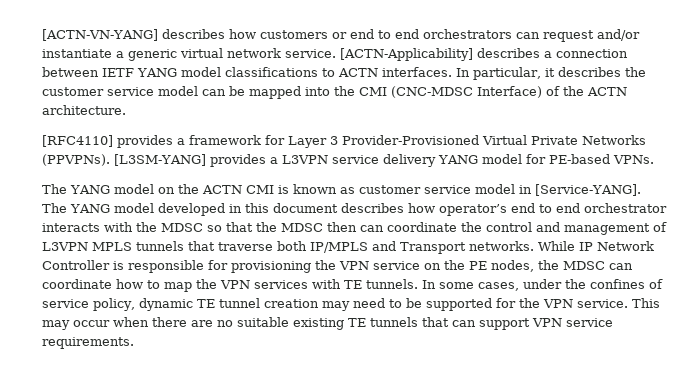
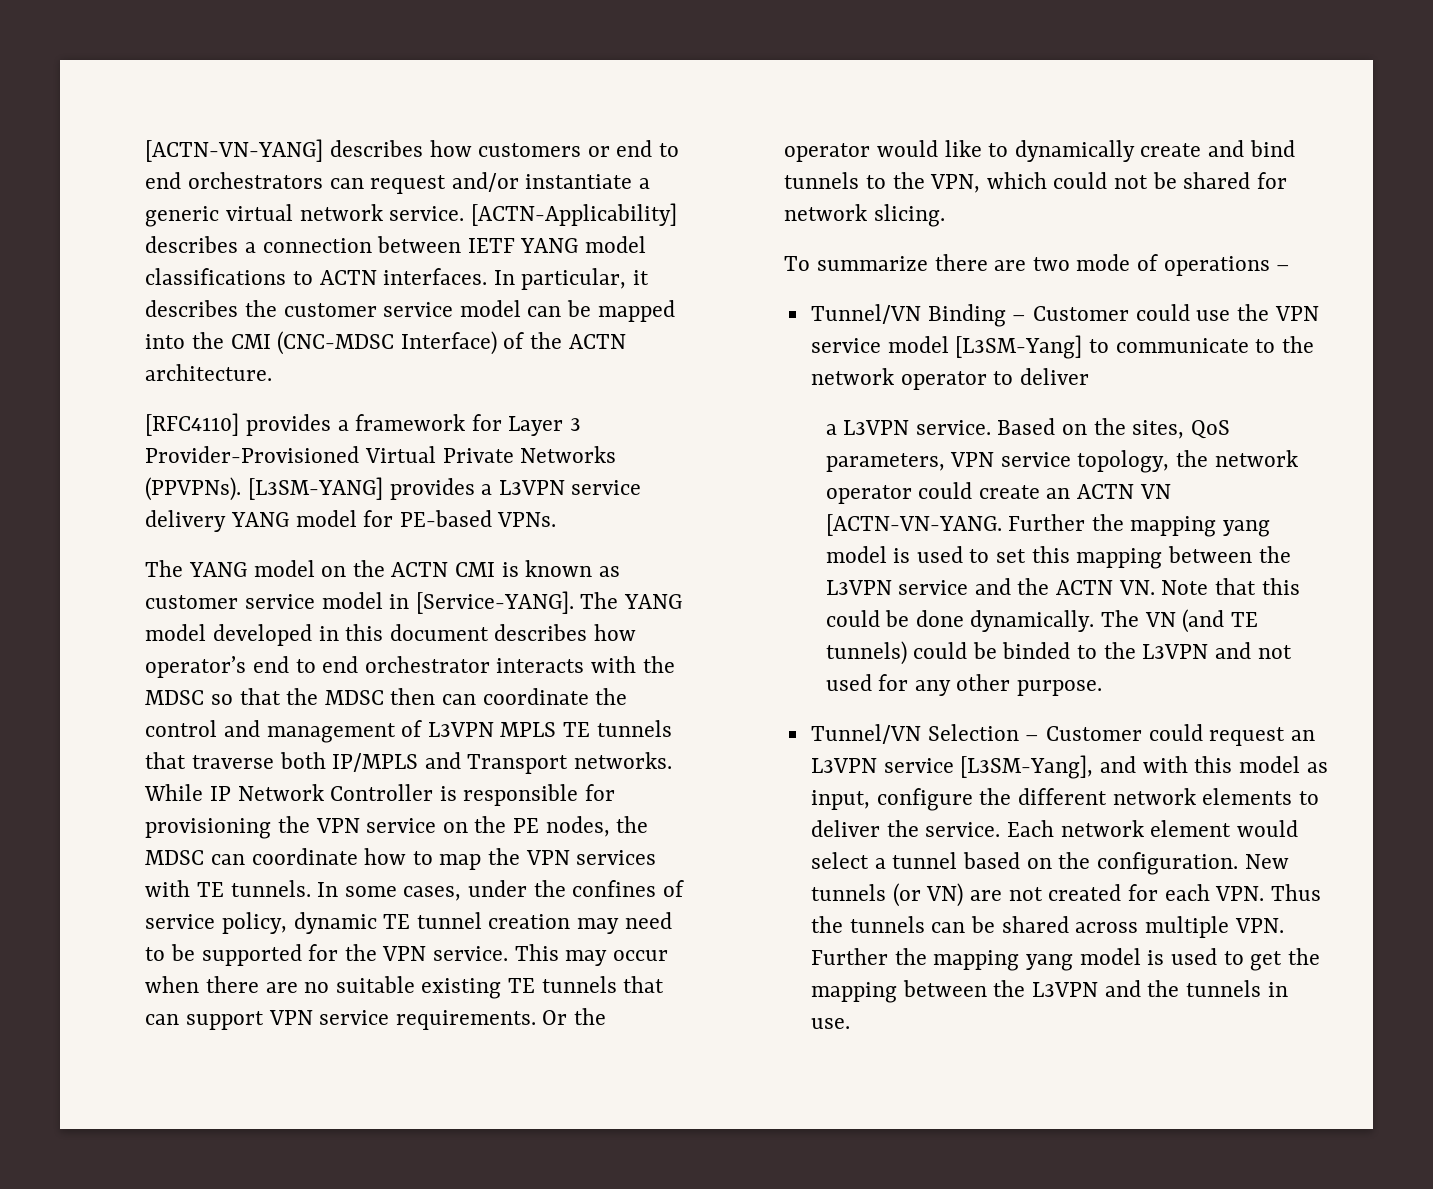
- The YANG model developed in this document describes how operator’s end to end orchestrator interacts with the MDSC so that the MDSC then can coordinate the control and management of L3VPN MPLS tunnels that traverse both IP/MPLS and Transport networks.
+ The YANG model developed in this document describes how operator’s end to end orchestrator interacts with the MDSC so that the MDSC then can coordinate the control and management of L3VPN MPLS TE tunnels that traverse both IP/MPLS and Transport networks.
+ Or the operator would like to dynamically create and bind tunnels to the VPN, which could not be shared for network slicing.
+ To summarize there are two mode of operations –
+ Tunnel/VN Binding – Customer could use the VPN service model [L3SM-Yang] to communicate to the network operator to deliver
+ a L3VPN service. Based on the sites, QoS parameters, VPN service topology, the network operator could create an ACTN VN [ACTN-VN-YANG. Further the mapping yang model is used to set this mapping between the L3VPN service and the ACTN VN. Note that this could be done dynamically. The VN (and TE tunnels) could be binded to the L3VPN and not used for any other purpose.
+ Tunnel/VN Selection – Customer could request an L3VPN service [L3SM-Yang], and with this model as input, configure the different network elements to deliver the service. Each network element would select a tunnel based on the configuration. New tunnels (or VN) are not created for each VPN. Thus the tunnels can be shared across multiple VPN. Further the mapping yang model is used to get the mapping between the L3VPN and the tunnels in use.

